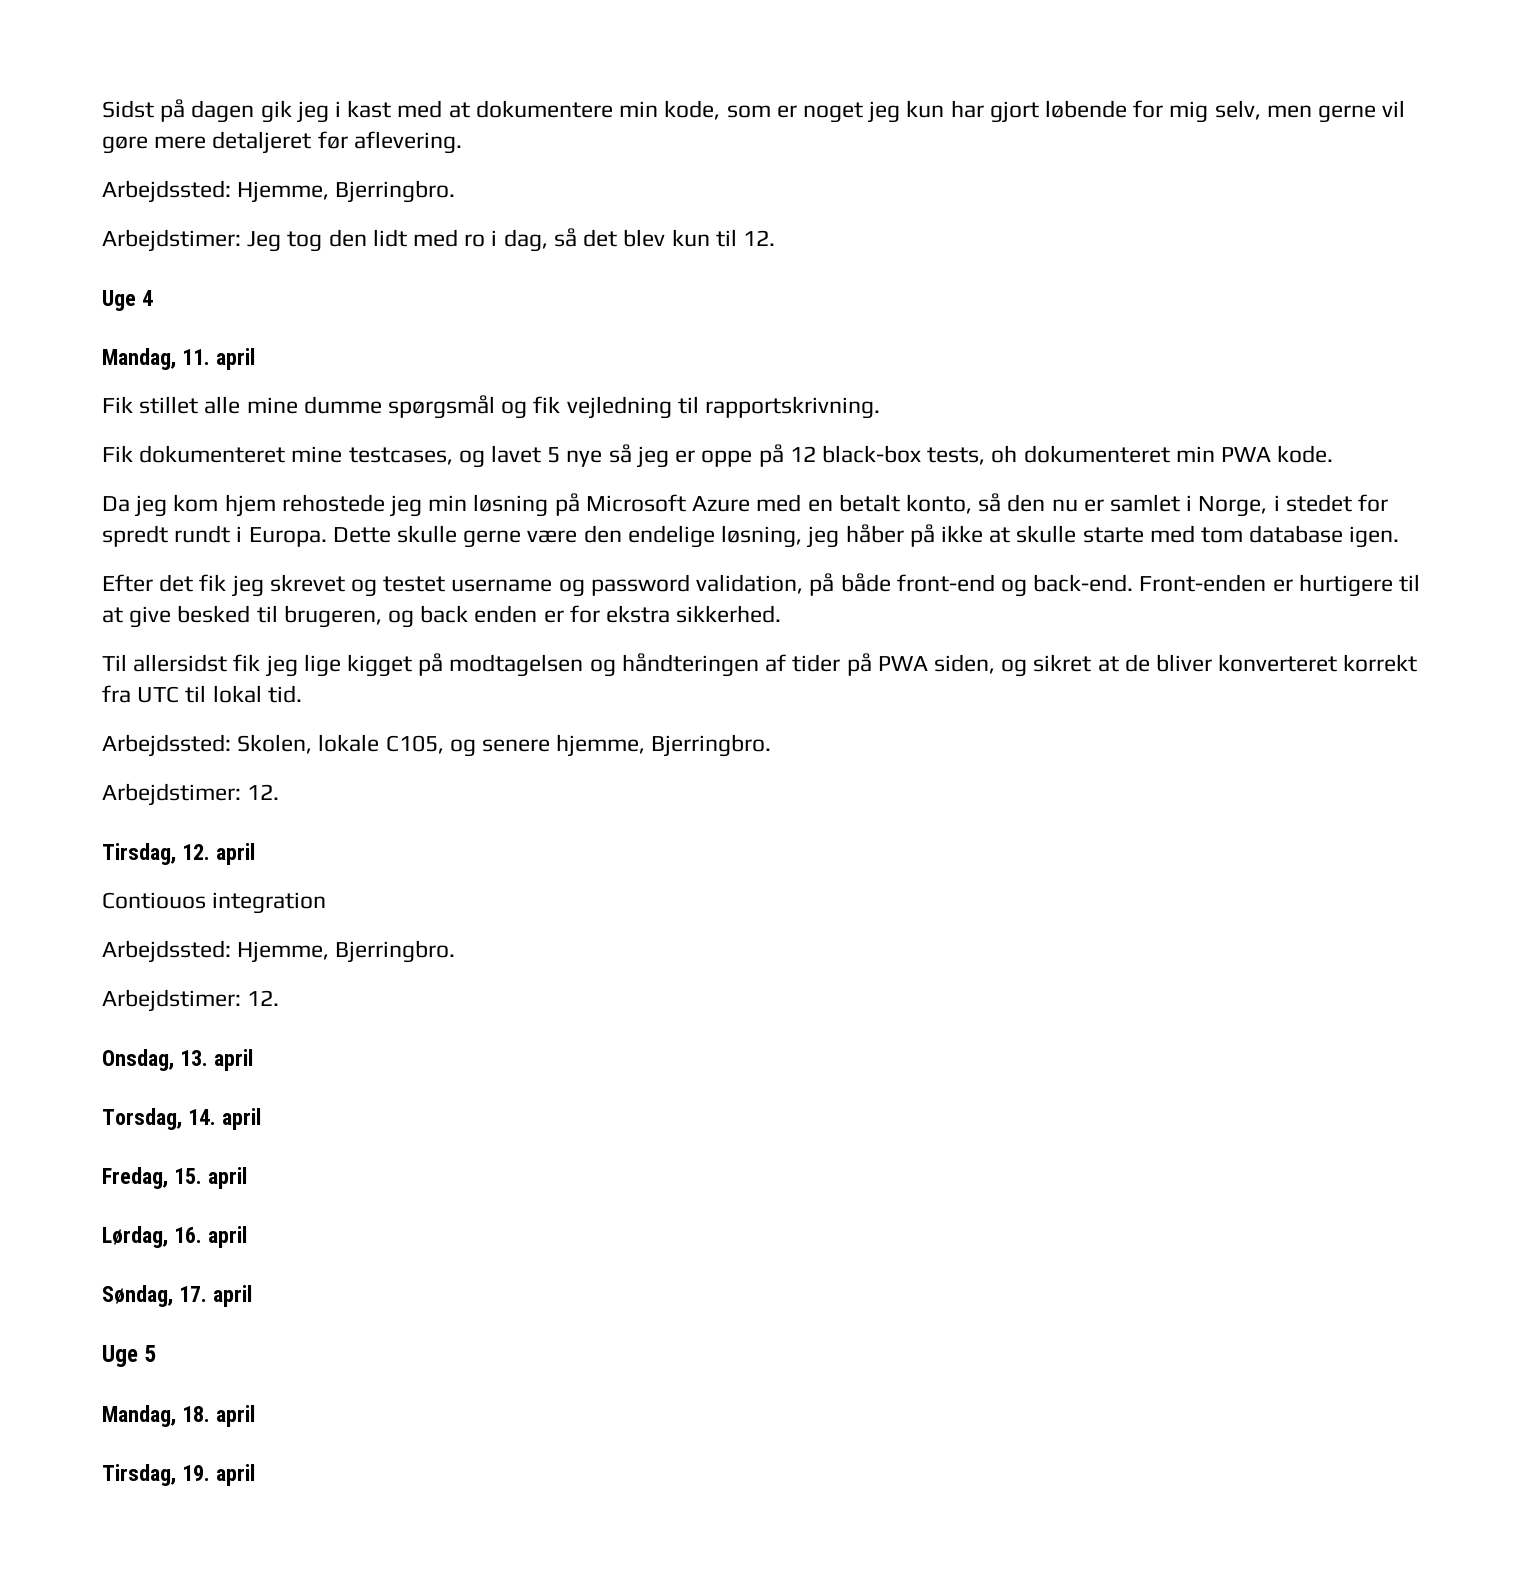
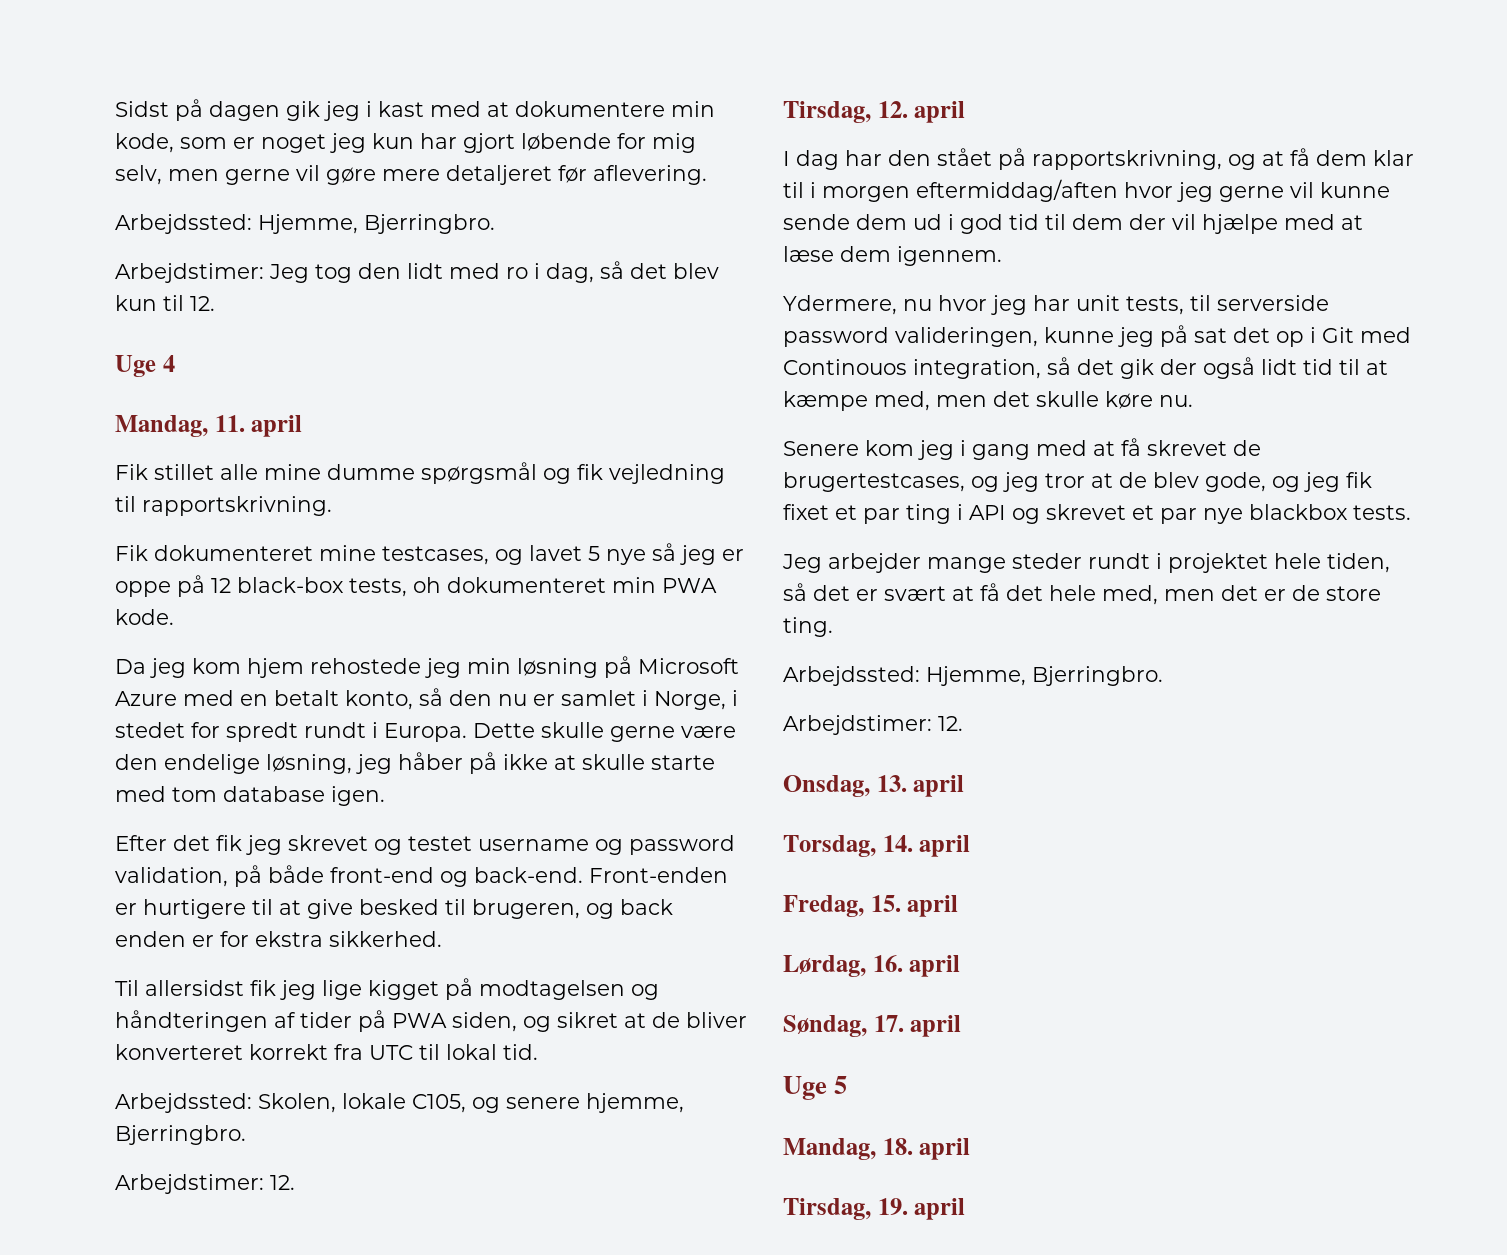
- Contiouos integration
+ I dag har den stået på rapportskrivning, og at få dem klar til i morgen eftermiddag/aften hvor jeg gerne vil kunne sende dem ud i god tid til dem der vil hjælpe med at læse dem igennem.
+ Ydermere, nu hvor jeg har unit tests, til serverside password valideringen, kunne jeg på sat det op i Git med Continouos integration, så det gik der også lidt tid til at kæmpe med, men det skulle køre nu.
+ Senere kom jeg i gang med at få skrevet de brugertestcases, og jeg tror at de blev gode, og jeg fik fixet et par ting i API og skrevet et par nye blackbox tests.
+ Jeg arbejder mange steder rundt i projektet hele tiden, så det er svært at få det hele med, men det er de store ting.

